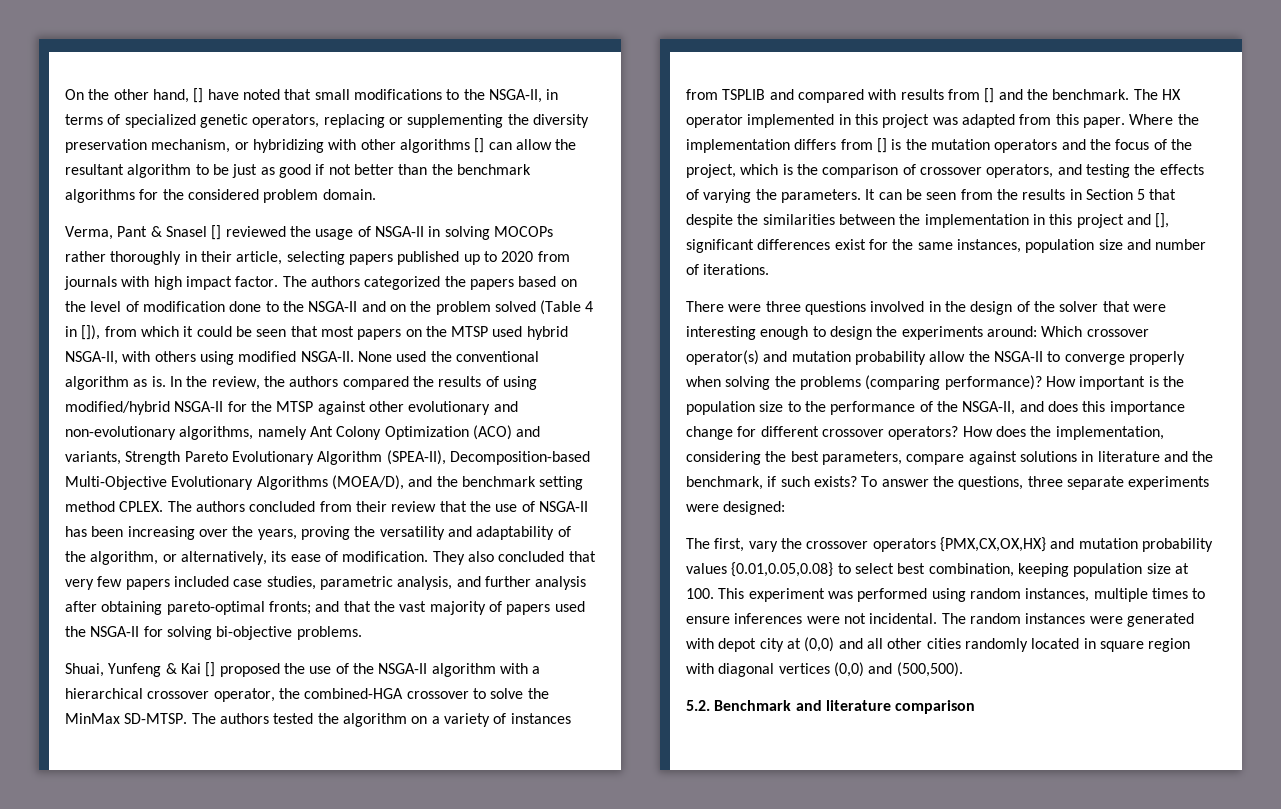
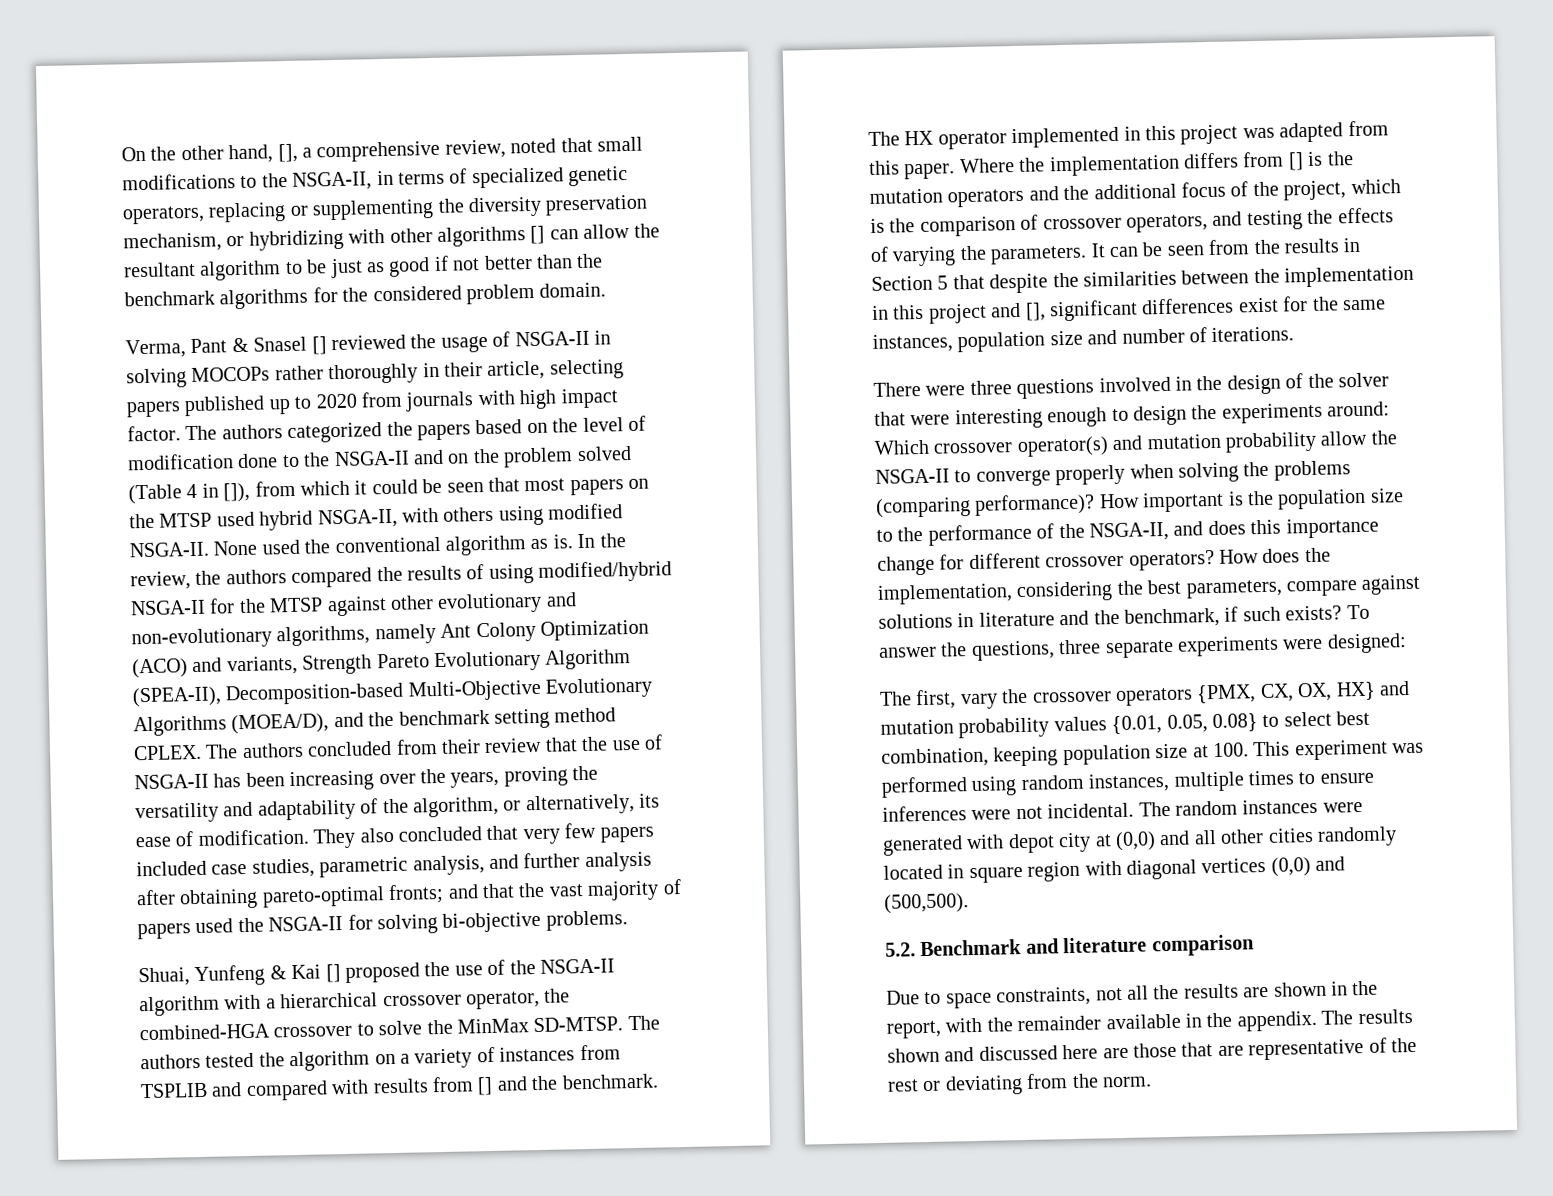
- On the other hand, [] have noted that small modifications to the NSGA-II, in terms of specialized genetic operators, replacing or supplementing the diversity preservation mechanism, or hybridizing with other algorithms [] can allow the resultant algorithm to be just as good if not better than the benchmark algorithms for the considered problem domain.
+ On the other hand, [], a comprehensive review, noted that small modifications to the NSGA-II, in terms of specialized genetic operators, replacing or supplementing the diversity preservation mechanism, or hybridizing with other algorithms [] can allow the resultant algorithm to be just as good if not better than the benchmark algorithms for the considered problem domain.
- Where the implementation differs from [] is the mutation operators and the focus of the project, which is the comparison of crossover operators, and testing the effects of varying the parameters.
+ Where the implementation differs from [] is the mutation operators and the additional focus of the project, which is the comparison of crossover operators, and testing the effects of varying the parameters.
- The first, vary the crossover operators {PMX,CX,OX,HX} and mutation probability values {0.01,0.05,0.08} to select best combination, keeping population size at 100. This experiment was performed using random instances, multiple times to ensure inferences were not incidental.
+ The first, vary the crossover operators {PMX, CX, OX, HX} and mutation probability values {0.01, 0.05, 0.08} to select best combination, keeping population size at 100. This experiment was performed using random instances, multiple times to ensure inferences were not incidental.
+ Due to space constraints, not all the results are shown in the report, with the remainder available in the appendix. The results shown and discussed here are those that are representative of the rest or deviating from the norm.

